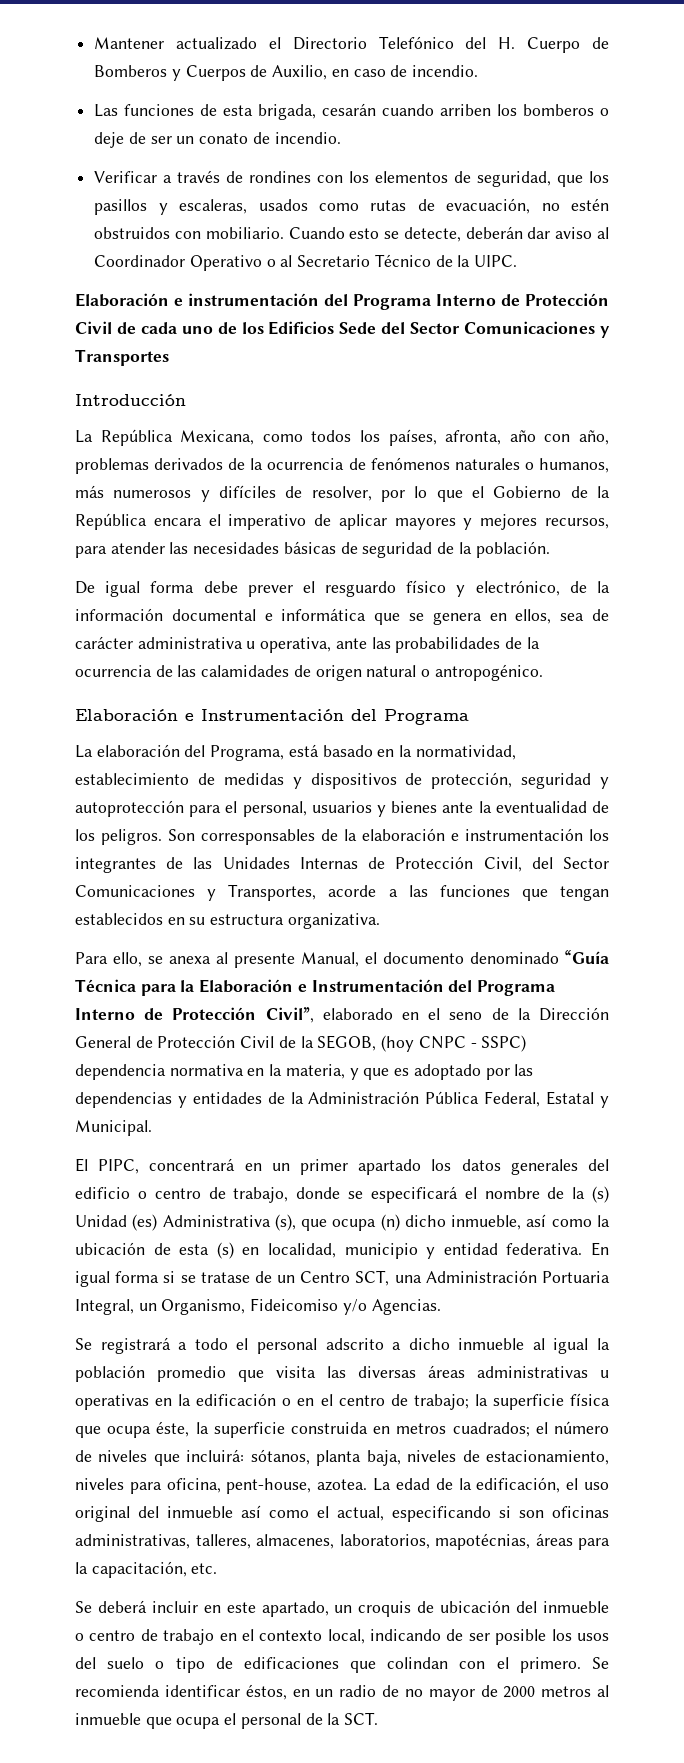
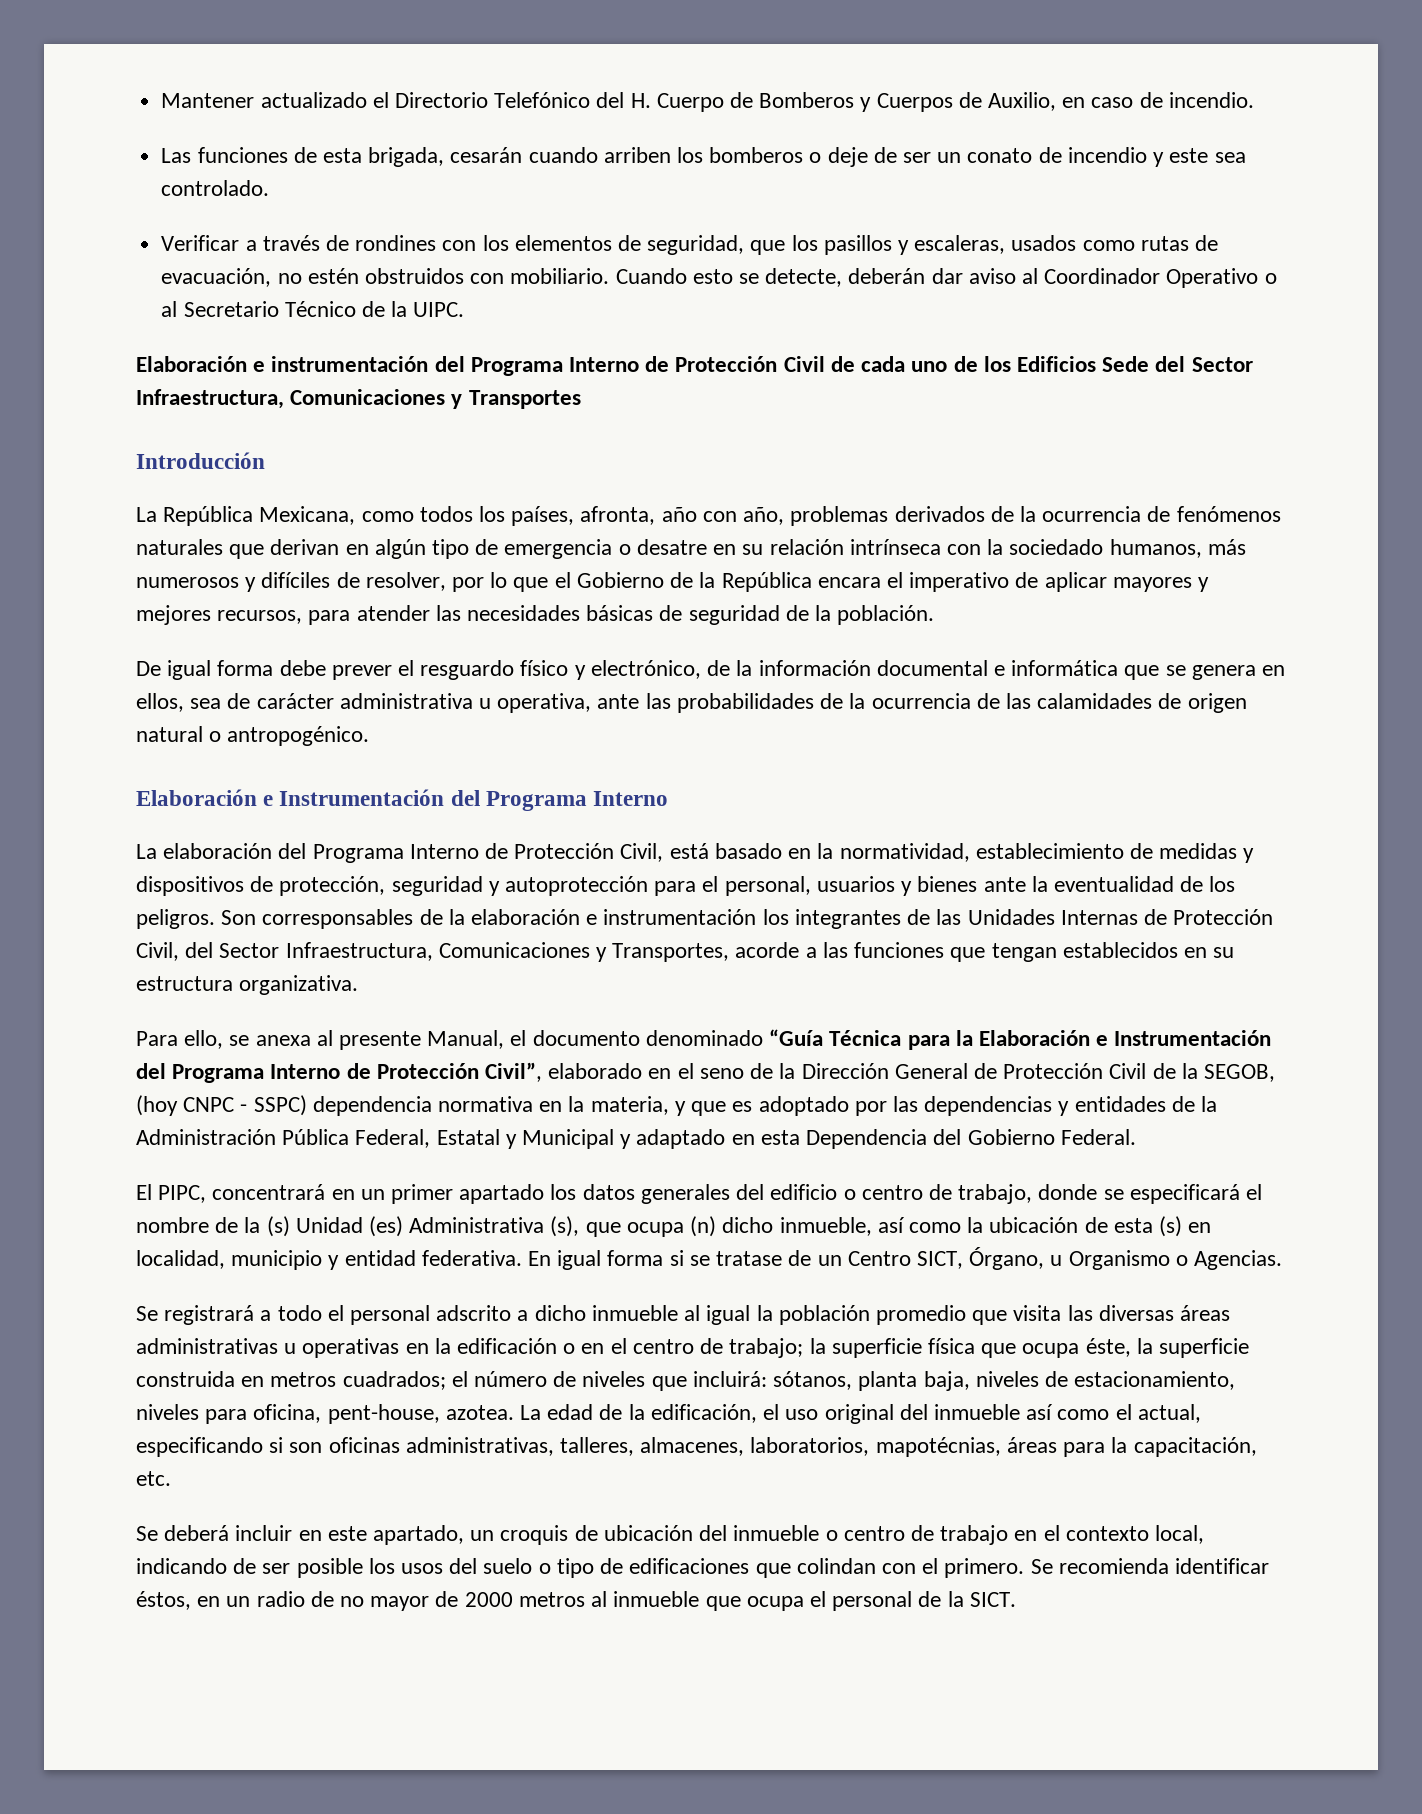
- Las funciones de esta brigada, cesarán cuando arriben los bomberos o deje de ser un conato de incendio.
+ Las funciones de esta brigada, cesarán cuando arriben los bomberos o deje de ser un conato de incendio y este sea controlado.
- Elaboración e instrumentación del Programa Interno de Protección Civil de cada uno de los Edificios Sede del Sector Comunicaciones y Transportes
+ Elaboración e instrumentación del Programa Interno de Protección Civil de cada uno de los Edificios Sede del Sector Infraestructura, Comunicaciones y Transportes
- La República Mexicana, como todos los países, afronta, año con año, problemas derivados de la ocurrencia de fenómenos naturales o humanos, más numerosos y difíciles de resolver, por lo que el Gobierno de la República encara el imperativo de aplicar mayores y mejores recursos, para atender las necesidades básicas de seguridad de la población.
+ La República Mexicana, como todos los países, afronta, año con año, problemas derivados de la ocurrencia de fenómenos naturales que derivan en algún tipo de emergencia o desatre en su relación intrínseca con la sociedado humanos, más numerosos y difíciles de resolver, por lo que el Gobierno de la República encara el imperativo de aplicar mayores y mejores recursos, para atender las necesidades básicas de seguridad de la población.
  De igual forma debe prever el resguardo físico y electrónico, de la información documental e informática que se genera en ellos, sea de carácter administrativa u operativa, ante las probabilidades de la ocurrencia de las calamidades de origen natural o antropogénico.
- Elaboración e Instrumentación del Programa
+ Elaboración e Instrumentación del Programa Interno
- La elaboración del Programa, está basado en la normatividad, establecimiento de medidas y dispositivos de protección, seguridad y autoprotección para el personal, usuarios y bienes ante la eventualidad de los peligros.
+ La elaboración del Programa Interno de Protección Civil, está basado en la normatividad, establecimiento de medidas y dispositivos de protección, seguridad y autoprotección para el personal, usuarios y bienes ante la eventualidad de los peligros.
- Son corresponsables de la elaboración e instrumentación los integrantes de las Unidades Internas de Protección Civil, del Sector Comunicaciones y Transportes, acorde a las funciones que tengan establecidos en su estructura organizativa.
+ Son corresponsables de la elaboración e instrumentación los integrantes de las Unidades Internas de Protección Civil, del Sector Infraestructura, Comunicaciones y Transportes, acorde a las funciones que tengan establecidos en su estructura organizativa.
- Para ello, se anexa al presente Manual, el documento denominado “Guía Técnica para la Elaboración e Instrumentación del Programa Interno de Protección Civil”, elaborado en el seno de la Dirección General de Protección Civil de la SEGOB, (hoy CNPC - SSPC) dependencia normativa en la materia, y que es adoptado por las dependencias y entidades de la Administración Pública Federal, Estatal y Municipal.
+ Para ello, se anexa al presente Manual, el documento denominado “Guía Técnica para la Elaboración e Instrumentación del Programa Interno de Protección Civil”, elaborado en el seno de la Dirección General de Protección Civil de la SEGOB, (hoy CNPC - SSPC) dependencia normativa en la materia, y que es adoptado por las dependencias y entidades de la Administración Pública Federal, Estatal y Municipal y adaptado en esta Dependencia del Gobierno Federal.
- En igual forma si se tratase de un Centro SCT, una Administración Portuaria Integral, un Organismo, Fideicomiso y/o Agencias.
+ En igual forma si se tratase de un Centro SICT, Órgano, u Organismo o Agencias.
- Se recomienda identificar éstos, en un radio de no mayor de 2000 metros al inmueble que ocupa el personal de la SCT.
+ Se recomienda identificar éstos, en un radio de no mayor de 2000 metros al inmueble que ocupa el personal de la SICT.

